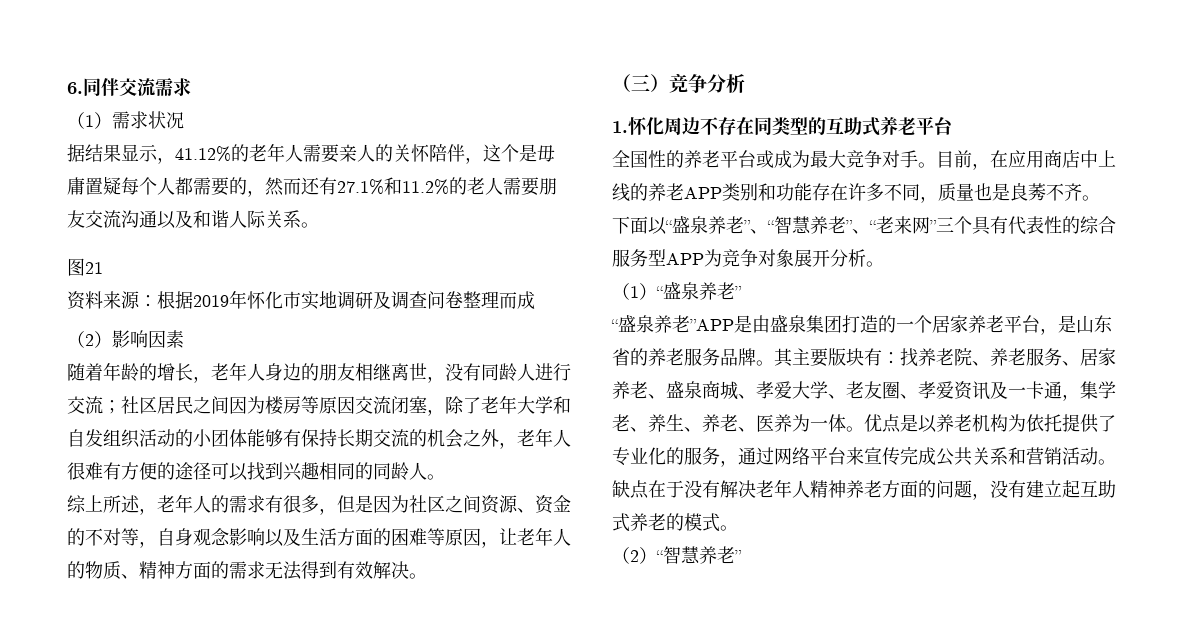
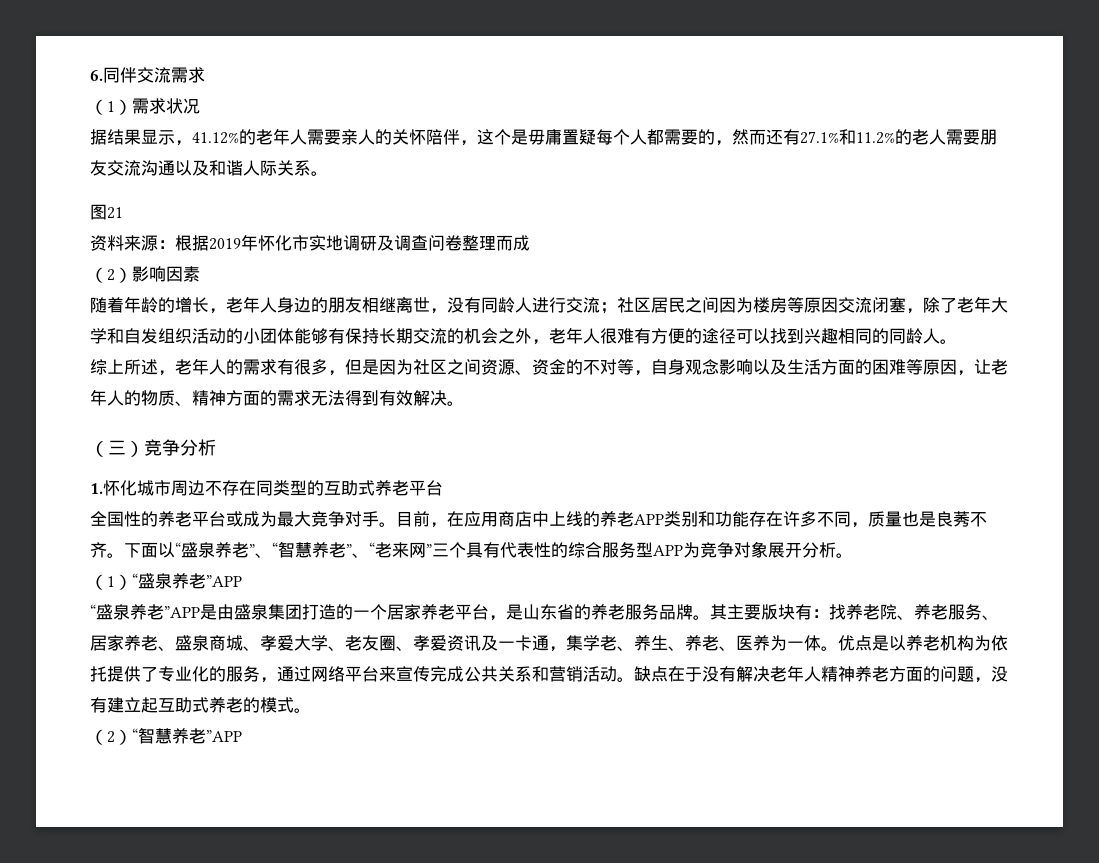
- 1.怀化周边不存在同类型的互助式养老平台
+ 1.怀化城市周边不存在同类型的互助式养老平台
- （1）“盛泉养老”
+ （1）“盛泉养老”APP
- （2）“智慧养老”
+ （2）“智慧养老”APP

